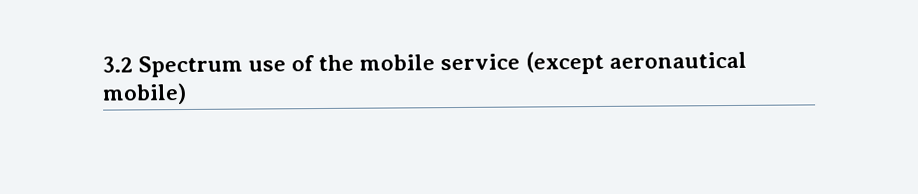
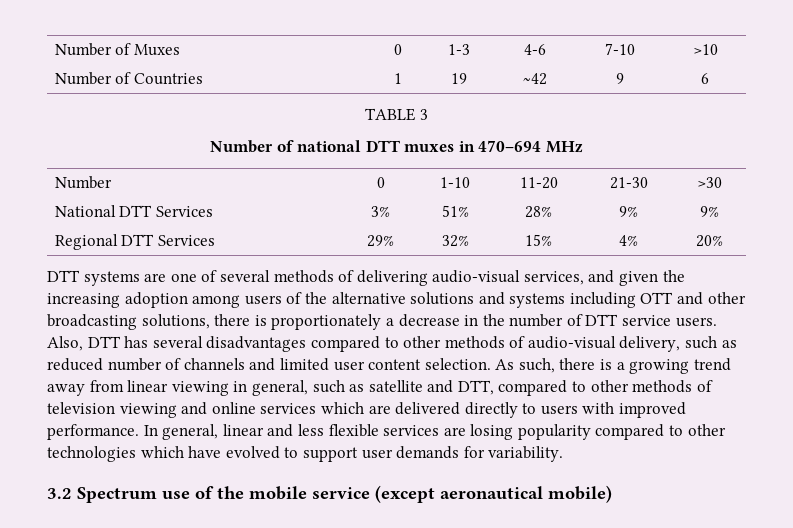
+ Number of Muxes | 0 | 1-3 | 4-6 | 7-10 | >10
+ Number of Countries | 1 | 19 | ~42 | 9 | 6
+ TABLE 3
+ Number of national DTT muxes in 470–694 MHz
+ Number | 0 | 1-10 | 11-20 | 21-30 | >30
+ National DTT Services | 3% | 51% | 28% | 9% | 9%
+ Regional DTT Services | 29% | 32% | 15% | 4% | 20%
+ DTT systems are one of several methods of delivering audio-visual services, and given the increasing adoption among users of the alternative solutions and systems including OTT and other broadcasting solutions, there is proportionately a decrease in the number of DTT service users. Also, DTT has several disadvantages compared to other methods of audio-visual delivery, such as reduced number of channels and limited user content selection. As such, there is a growing trend away from linear viewing in general, such as satellite and DTT, compared to other methods of television viewing and online services which are delivered directly to users with improved performance. In general, linear and less flexible services are losing popularity compared to other technologies which have evolved to support user demands for variability.

